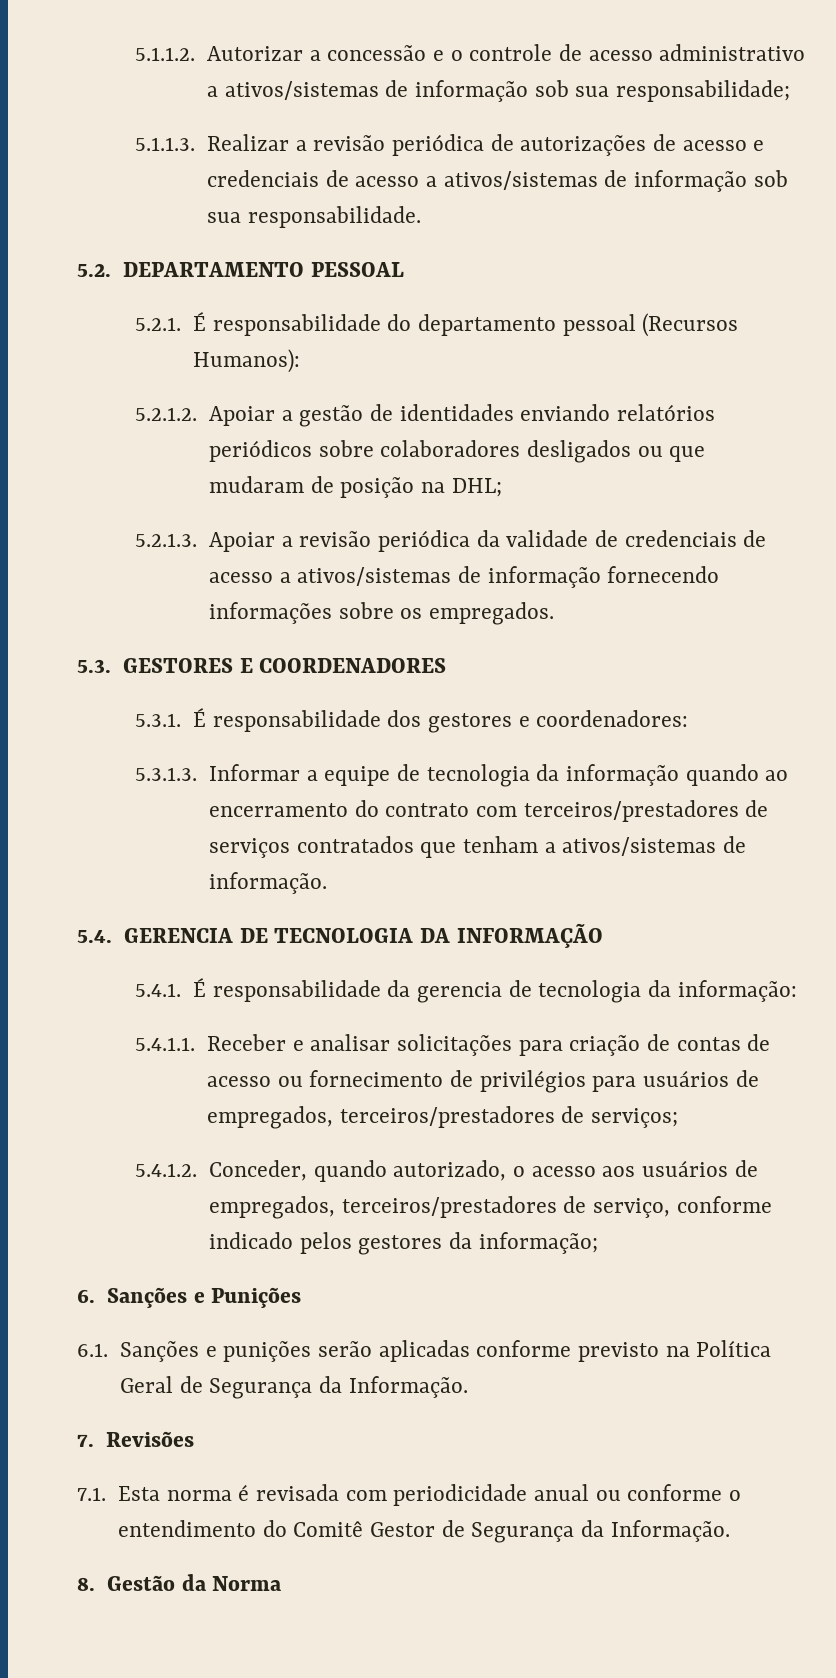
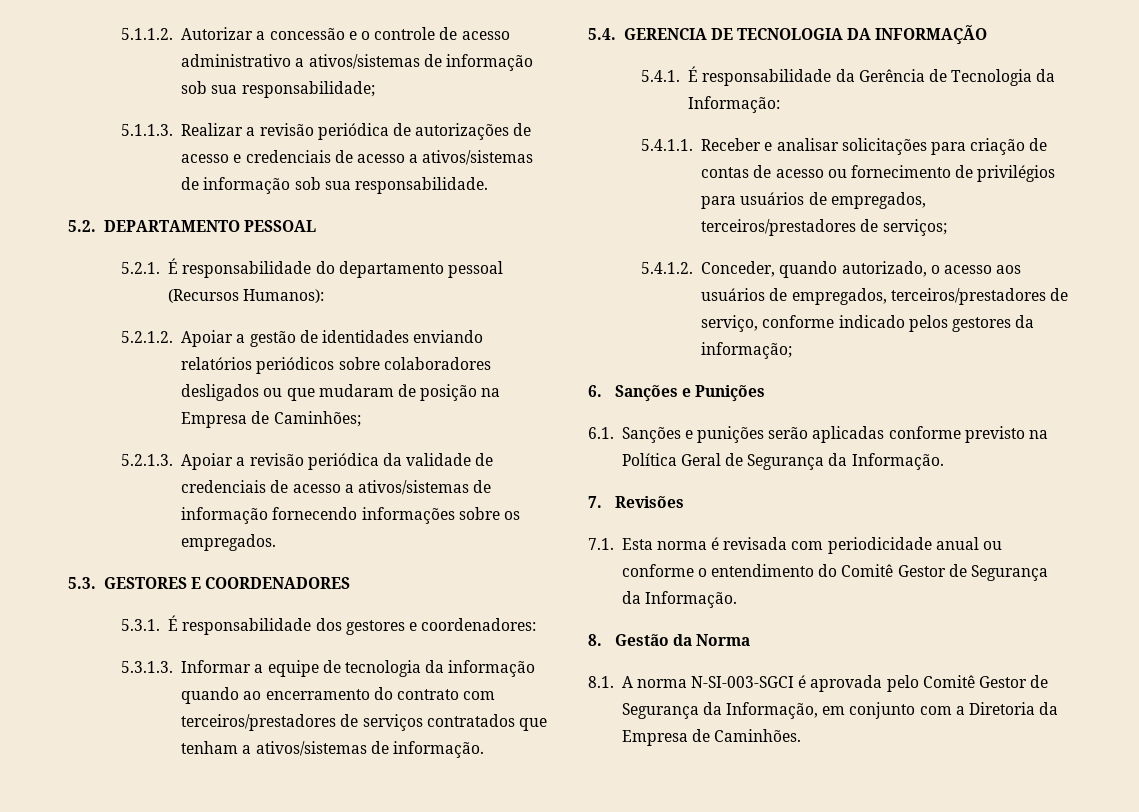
- 5.2.1.2. Apoiar a gestão de identidades enviando relatórios periódicos sobre colaboradores desligados ou que mudaram de posição na DHL;
+ 5.2.1.2. Apoiar a gestão de identidades enviando relatórios periódicos sobre colaboradores desligados ou que mudaram de posição na Empresa de Caminhões;
- 5.4.1. É responsabilidade da gerencia de tecnologia da informação:
+ 5.4.1. É responsabilidade da Gerência de Tecnologia da Informação:
+ 8.1. A norma N-SI-003-SGCI é aprovada pelo Comitê Gestor de Segurança da Informação, em conjunto com a Diretoria da Empresa de Caminhões.

